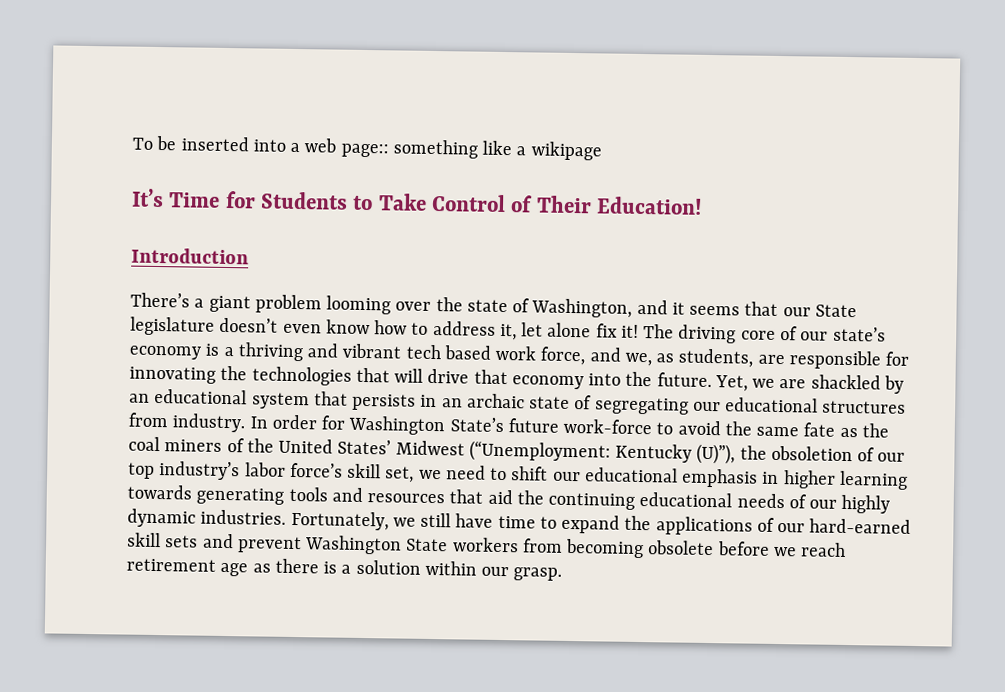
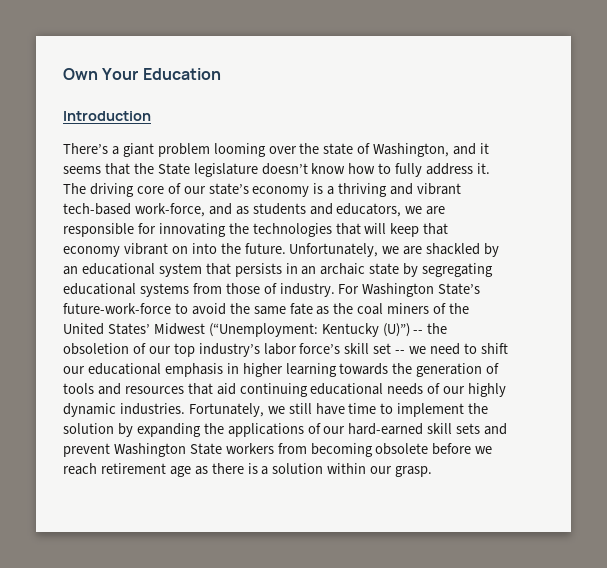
- To be inserted into a web page:: something like a wikipage
- It’s Time for Students to Take Control of Their Education!
+ Own Your Education
- There’s a giant problem looming over the state of Washington, and it seems that our State legislature doesn’t even know how to address it, let alone fix it!
+ There’s a giant problem looming over the state of Washington, and it seems that the State legislature doesn’t know how to fully address it.
- The driving core of our state’s economy is a thriving and vibrant tech based work force, and we, as students, are responsible for innovating the technologies that will drive that economy into the future.
+ The driving core of our state’s economy is a thriving and vibrant tech-based work-force, and as students and educators, we are responsible for innovating the technologies that will keep that economy vibrant on into the future.
- Yet, we are shackled by an educational system that persists in an archaic state of segregating our educational structures from industry. In order for Washington State’s future work-force to avoid the same fate as the coal miners of the United States’ Midwest (“Unemployment:
+ Unfortunately, we are shackled by an educational system that persists in an archaic state by segregating educational systems from those of industry. For Washington State’s future-work-force to avoid the same fate as the coal miners of the United States’ Midwest (“Unemployment:
- Kentucky (U)”), the obsoletion of our top industry’s labor force’s skill set, we need to shift our educational emphasis in higher learning towards generating tools and resources that aid the continuing educational needs of our highly dynamic industries.
+ Kentucky (U)”) -- the obsoletion of our top industry’s labor force’s skill set -- we need to shift our educational emphasis in higher learning towards the generation of tools and resources that aid continuing educational needs of our highly dynamic industries.
- Fortunately, we still have time to expand the applications of our hard-earned skill sets and prevent Washington State workers from becoming obsolete before we reach retirement age as there is a solution within our grasp.
+ Fortunately, we still have time to implement the solution by expanding the applications of our hard-earned skill sets and prevent Washington State workers from becoming obsolete before we reach retirement age as there is a solution within our grasp.

